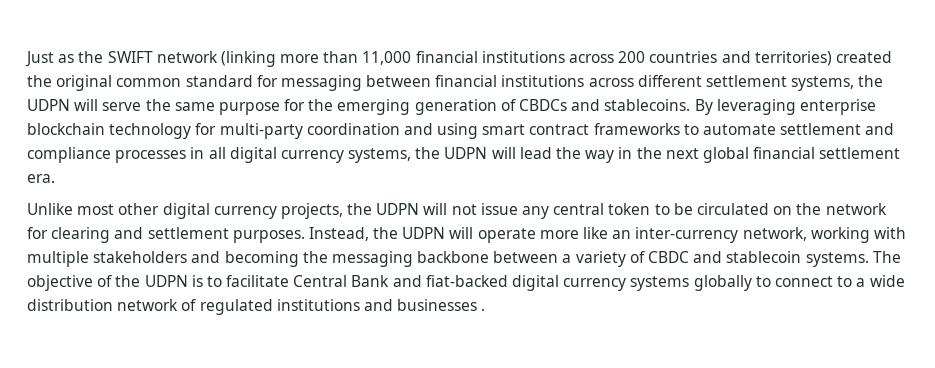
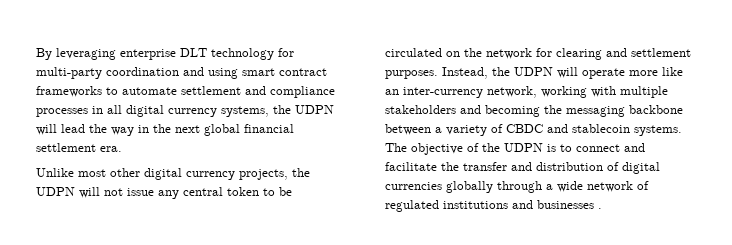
- Just as the SWIFT network (linking more than 11,000 financial institutions across 200 countries and territories) created the original common standard for messaging between financial institutions across different settlement systems, the UDPN will serve the same purpose for the emerging generation of CBDCs and stablecoins. By leveraging enterprise blockchain technology for multi-party coordination and using smart contract frameworks to automate settlement and compliance processes in all digital currency systems, the UDPN will lead the way in the next global financial settlement era.
+ By leveraging enterprise DLT technology for multi-party coordination and using smart contract frameworks to automate settlement and compliance processes in all digital currency systems, the UDPN will lead the way in the next global financial settlement era.
- The objective of the UDPN is to facilitate Central Bank and fiat-backed digital currency systems globally to connect to a wide distribution network of regulated institutions and businesses .
+ The objective of the UDPN is to connect and facilitate the transfer and distribution of digital currencies globally through a wide network of regulated institutions and businesses .

